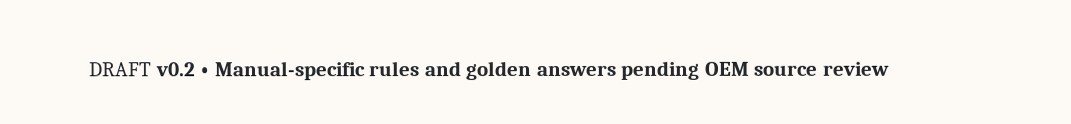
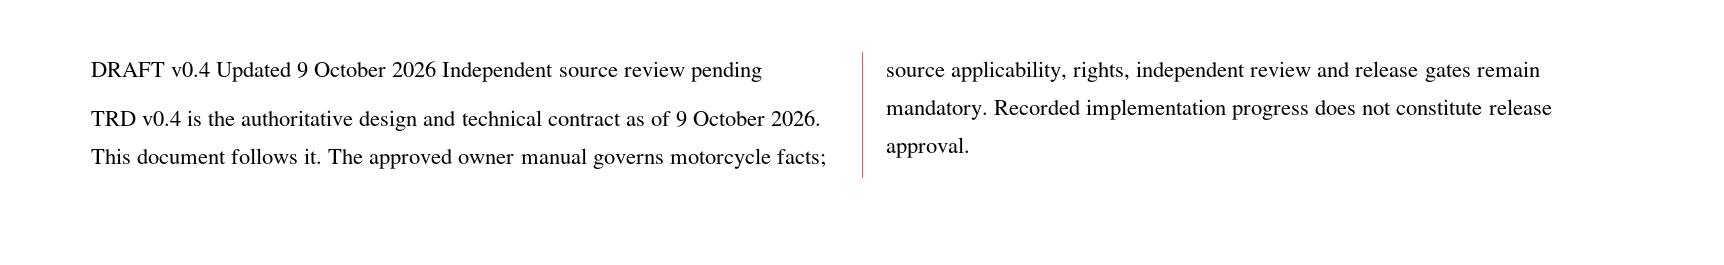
- DRAFT v0.2 • Manual-specific rules and golden answers pending OEM source review
+ DRAFT v0.4 Updated 9 October 2026 Independent source review pending
+ TRD v0.4 is the authoritative design and technical contract as of 9 October 2026. This document follows it. The approved owner manual governs motorcycle facts; source applicability, rights, independent review and release gates remain mandatory. Recorded implementation progress does not constitute release approval.

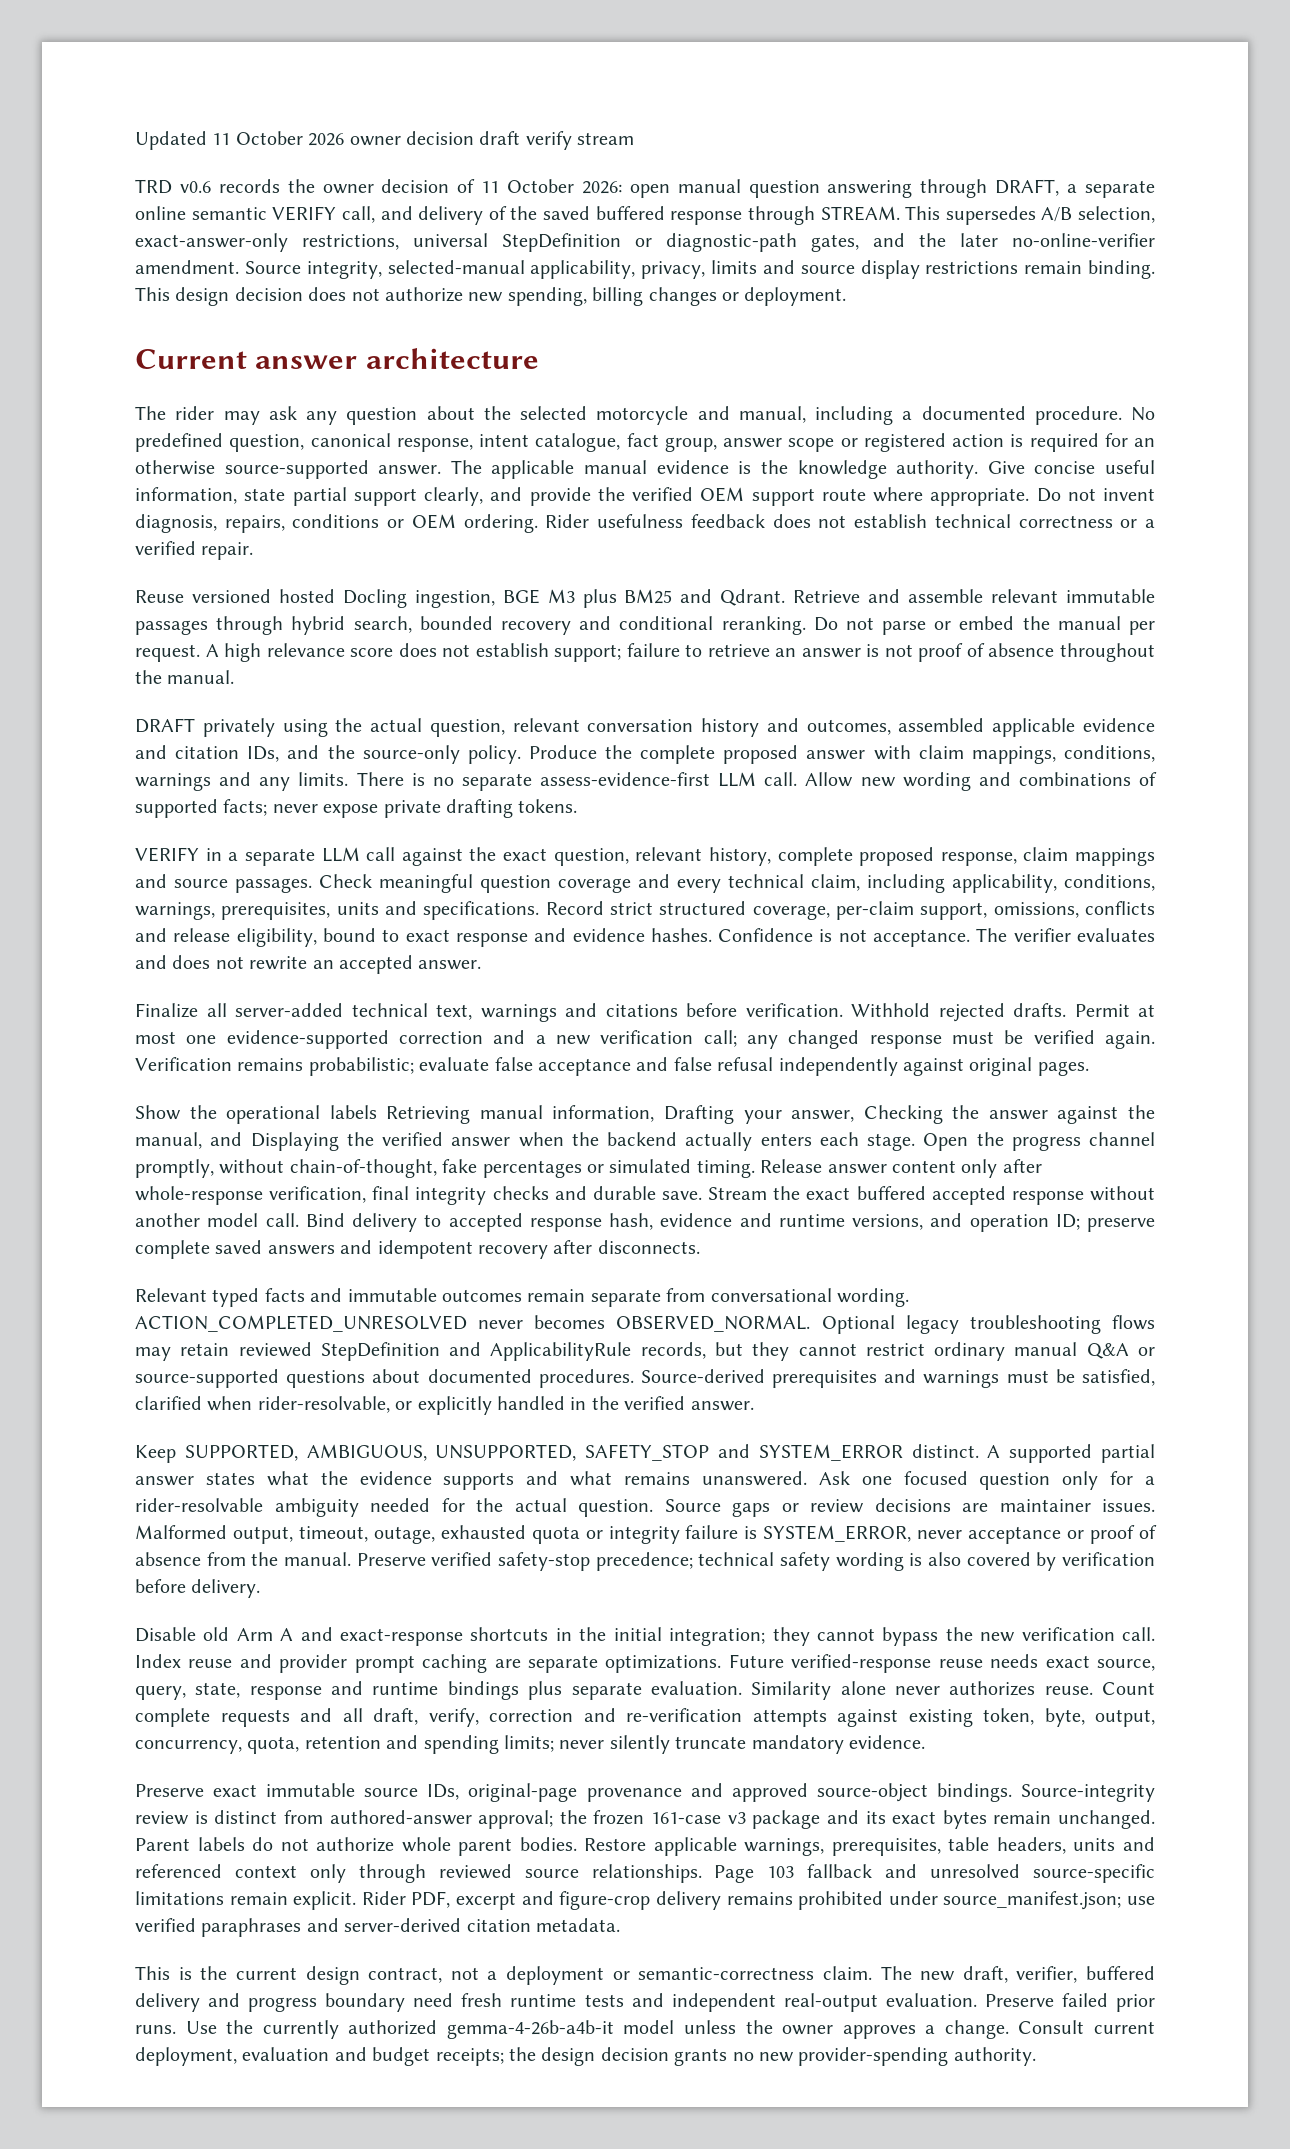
- DRAFT v0.4 Updated 9 October 2026 Independent source review pending
- TRD v0.4 is the authoritative design and technical contract as of 9 October 2026. This document follows it. The approved owner manual governs motorcycle facts; source applicability, rights, independent review and release gates remain mandatory. Recorded implementation progress does not constitute release approval.
+ Updated 11 October 2026 owner decision draft verify stream
+ TRD v0.6 records the owner decision of 11 October 2026: open manual question answering through DRAFT, a separate online semantic VERIFY call, and delivery of the saved buffered response through STREAM. This supersedes A/B selection, exact-answer-only restrictions, universal StepDefinition or diagnostic-path gates, and the later no-online-verifier amendment. Source integrity, selected-manual applicability, privacy, limits and source display restrictions remain binding. This design decision does not authorize new spending, billing changes or deployment.
+ Current answer architecture
+ The rider may ask any question about the selected motorcycle and manual, including a documented procedure. No predefined question, canonical response, intent catalogue, fact group, answer scope or registered action is required for an otherwise source-supported answer. The applicable manual evidence is the knowledge authority. Give concise useful information, state partial support clearly, and provide the verified OEM support route where appropriate. Do not invent diagnosis, repairs, conditions or OEM ordering. Rider usefulness feedback does not establish technical correctness or a verified repair.
+ Reuse versioned hosted Docling ingestion, BGE M3 plus BM25 and Qdrant. Retrieve and assemble relevant immutable passages through hybrid search, bounded recovery and conditional reranking. Do not parse or embed the manual per request. A high relevance score does not establish support; failure to retrieve an answer is not proof of absence throughout the manual.
+ DRAFT privately using the actual question, relevant conversation history and outcomes, assembled applicable evidence and citation IDs, and the source-only policy. Produce the complete proposed answer with claim mappings, conditions, warnings and any limits. There is no separate assess-evidence-first LLM call. Allow new wording and combinations of supported facts; never expose private drafting tokens.
+ VERIFY in a separate LLM call against the exact question, relevant history, complete proposed response, claim mappings and source passages. Check meaningful question coverage and every technical claim, including applicability, conditions, warnings, prerequisites, units and specifications. Record strict structured coverage, per-claim support, omissions, conflicts and release eligibility, bound to exact response and evidence hashes. Confidence is not acceptance. The verifier evaluates and does not rewrite an accepted answer.
+ Finalize all server-added technical text, warnings and citations before verification. Withhold rejected drafts. Permit at most one evidence-supported correction and a new verification call; any changed response must be verified again. Verification remains probabilistic; evaluate false acceptance and false refusal independently against original pages.
+ Show the operational labels Retrieving manual information, Drafting your answer, Checking the answer against the manual, and Displaying the verified answer when the backend actually enters each stage. Open the progress channel promptly, without chain-of-thought, fake percentages or simulated timing. Release answer content only after whole-response verification, final integrity checks and durable save. Stream the exact buffered accepted response without another model call. Bind delivery to accepted response hash, evidence and runtime versions, and operation ID; preserve complete saved answers and idempotent recovery after disconnects.
+ Relevant typed facts and immutable outcomes remain separate from conversational wording. ACTION_COMPLETED_UNRESOLVED never becomes OBSERVED_NORMAL. Optional legacy troubleshooting flows may retain reviewed StepDefinition and ApplicabilityRule records, but they cannot restrict ordinary manual Q&A or source-supported questions about documented procedures. Source-derived prerequisites and warnings must be satisfied, clarified when rider-resolvable, or explicitly handled in the verified answer.
+ Keep SUPPORTED, AMBIGUOUS, UNSUPPORTED, SAFETY_STOP and SYSTEM_ERROR distinct. A supported partial answer states what the evidence supports and what remains unanswered. Ask one focused question only for a rider-resolvable ambiguity needed for the actual question. Source gaps or review decisions are maintainer issues. Malformed output, timeout, outage, exhausted quota or integrity failure is SYSTEM_ERROR, never acceptance or proof of absence from the manual. Preserve verified safety-stop precedence; technical safety wording is also covered by verification before delivery.
+ Disable old Arm A and exact-response shortcuts in the initial integration; they cannot bypass the new verification call. Index reuse and provider prompt caching are separate optimizations. Future verified-response reuse needs exact source, query, state, response and runtime bindings plus separate evaluation. Similarity alone never authorizes reuse. Count complete requests and all draft, verify, correction and re-verification attempts against existing token, byte, output, concurrency, quota, retention and spending limits; never silently truncate mandatory evidence.
+ Preserve exact immutable source IDs, original-page provenance and approved source-object bindings. Source-integrity review is distinct from authored-answer approval; the frozen 161-case v3 package and its exact bytes remain unchanged. Parent labels do not authorize whole parent bodies. Restore applicable warnings, prerequisites, table headers, units and referenced context only through reviewed source relationships. Page 103 fallback and unresolved source-specific limitations remain explicit. Rider PDF, excerpt and figure-crop delivery remains prohibited under source_manifest.json; use verified paraphrases and server-derived citation metadata.
+ This is the current design contract, not a deployment or semantic-correctness claim. The new draft, verifier, buffered delivery and progress boundary need fresh runtime tests and independent real-output evaluation. Preserve failed prior runs. Use the currently authorized gemma-4-26b-a4b-it model unless the owner approves a change. Consult current deployment, evaluation and budget receipts; the design decision grants no new provider-spending authority.

